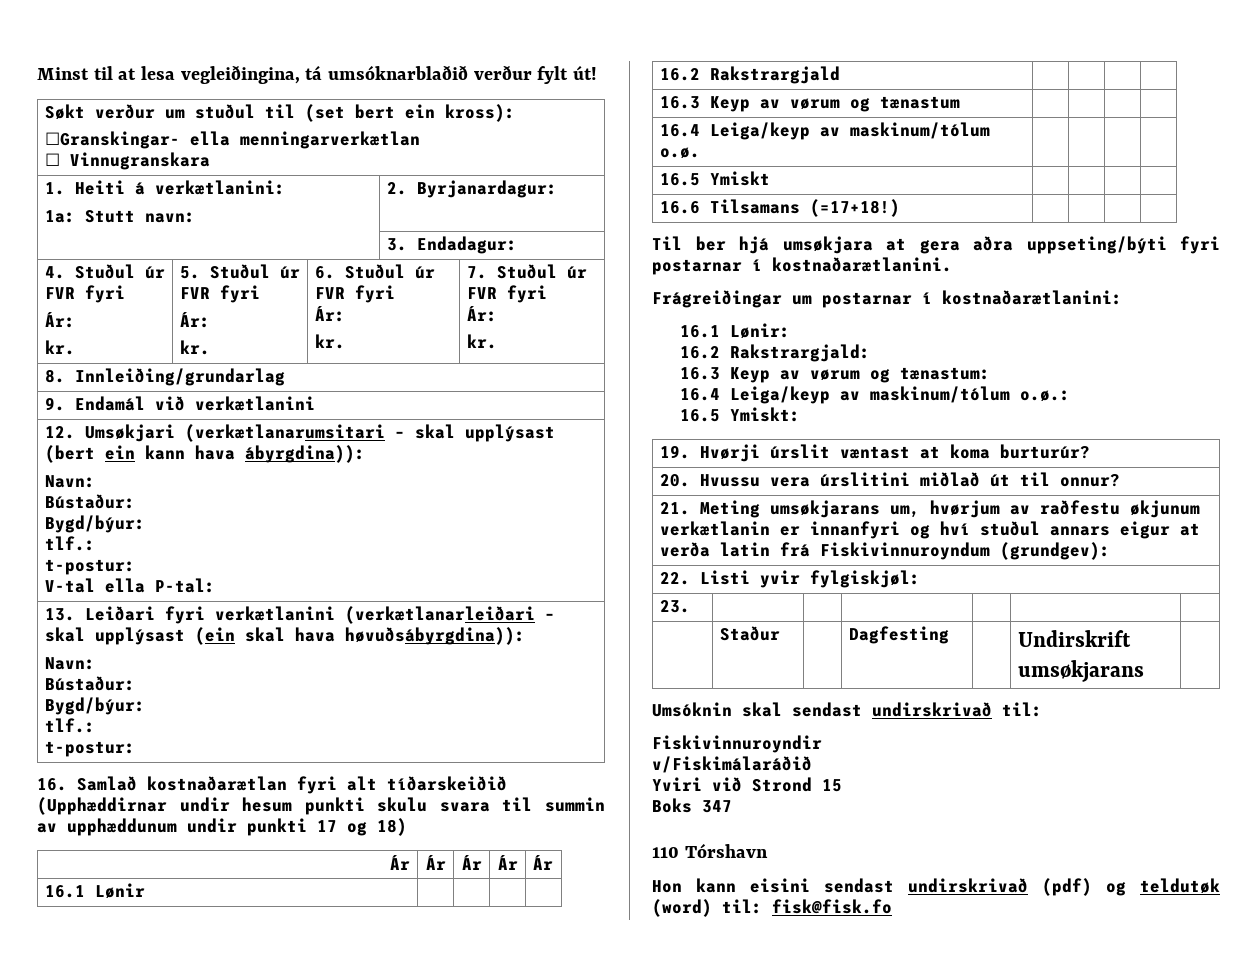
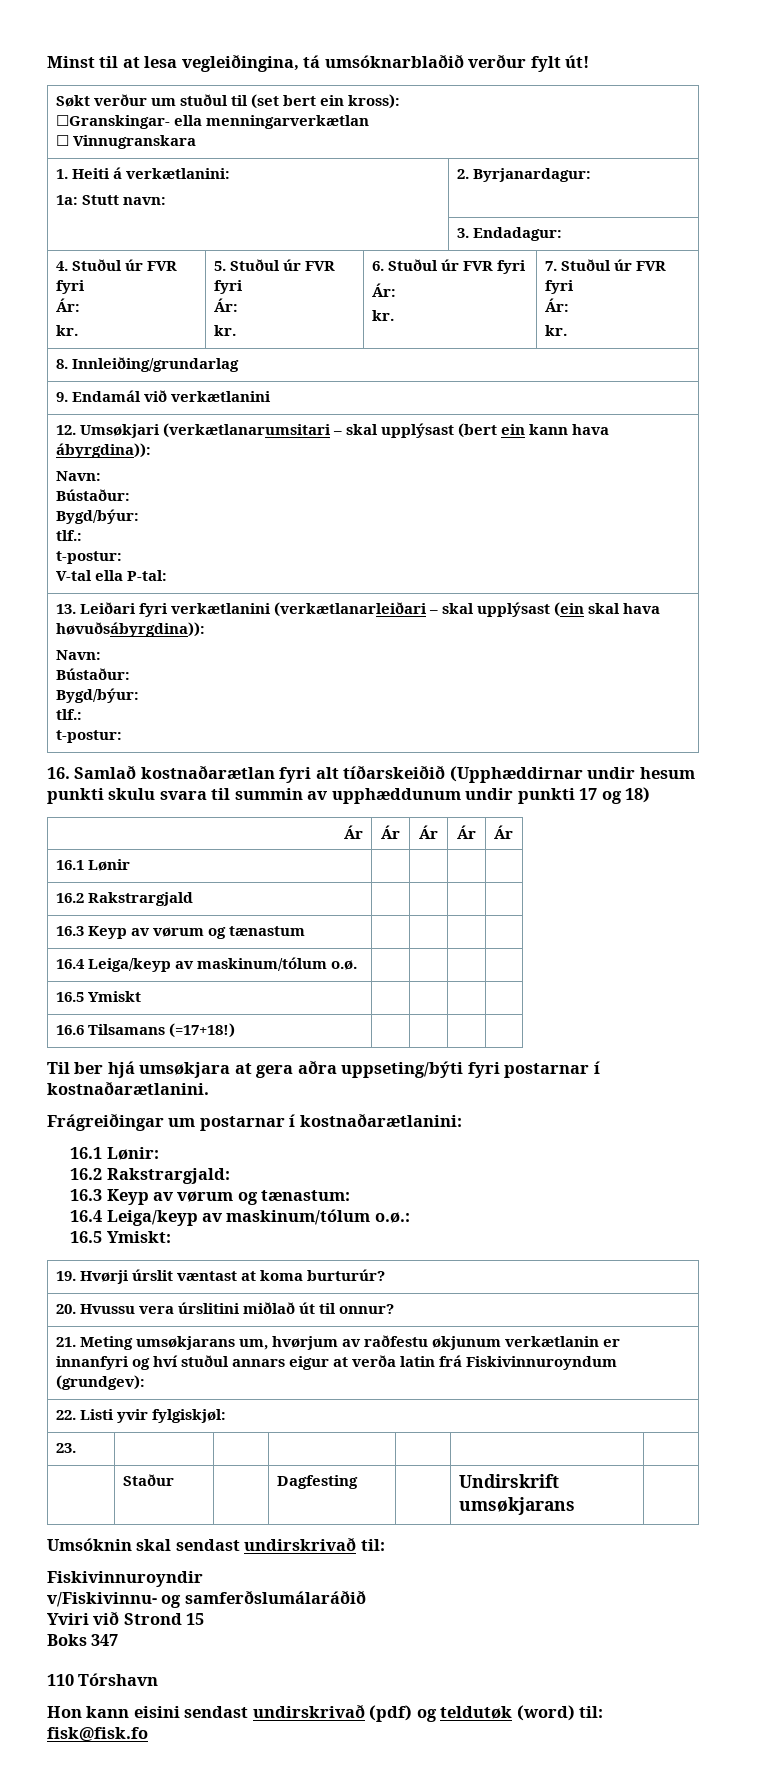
- v/Fiskimálaráðið
+ v/Fiskivinnu- og samferðslumálaráðið

